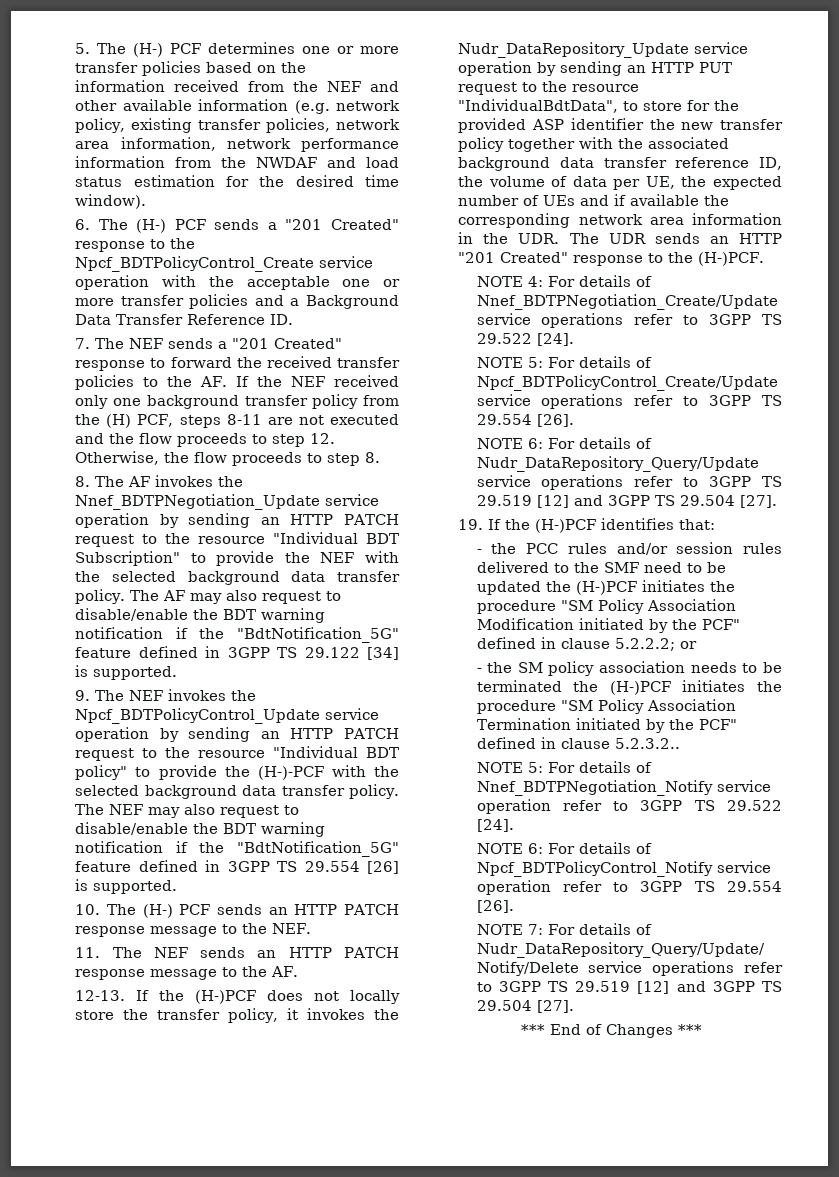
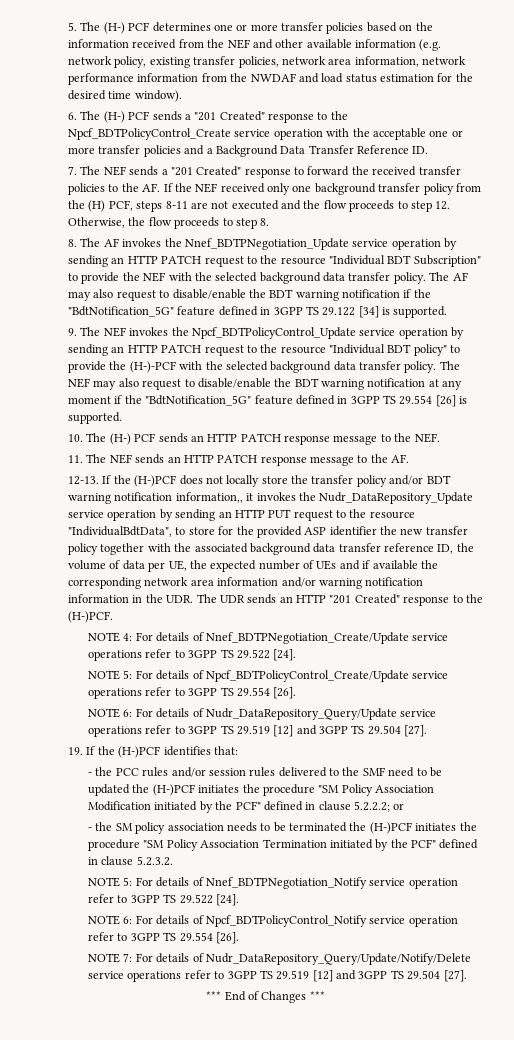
- The NEF may also request to disable/enable the BDT warning notification if the "BdtNotification_5G" feature defined in 3GPP TS 29.554 [26] is supported.
+ The NEF may also request to disable/enable the BDT warning notification at any moment if the "BdtNotification_5G" feature defined in 3GPP TS 29.554 [26] is supported.
- If the (H-)PCF does not locally store the transfer policy, it invokes the Nudr_DataRepository_Update service operation by sending an HTTP PUT request to the resource "IndividualBdtData", to store for the provided ASP identifier the new transfer policy together with the associated background data transfer reference ID, the volume of data per UE, the expected number of UEs and if available the corresponding network area information in the UDR. The UDR sends an HTTP "201 Created" response to the (H-)PCF.
+ If the (H-)PCF does not locally store the transfer policy and/or BDT warning notification information,, it invokes the Nudr_DataRepository_Update service operation by sending an HTTP PUT request to the resource "IndividualBdtData", to store for the provided ASP identifier the new transfer policy together with the associated background data transfer reference ID, the volume of data per UE, the expected number of UEs and if available the corresponding network area information and/or warning notification information in the UDR. The UDR sends an HTTP "201 Created" response to the (H-)PCF.
- - the SM policy association needs to be terminated the (H-)PCF initiates the procedure "SM Policy Association Termination initiated by the PCF" defined in clause 5.2.3.2..
+ - the SM policy association needs to be terminated the (H-)PCF initiates the procedure "SM Policy Association Termination initiated by the PCF" defined in clause 5.2.3.2.

